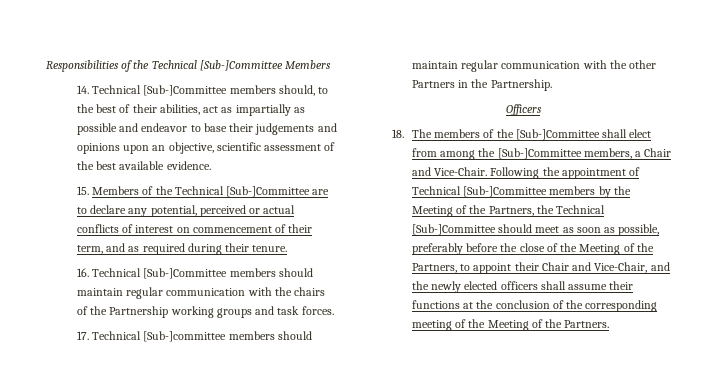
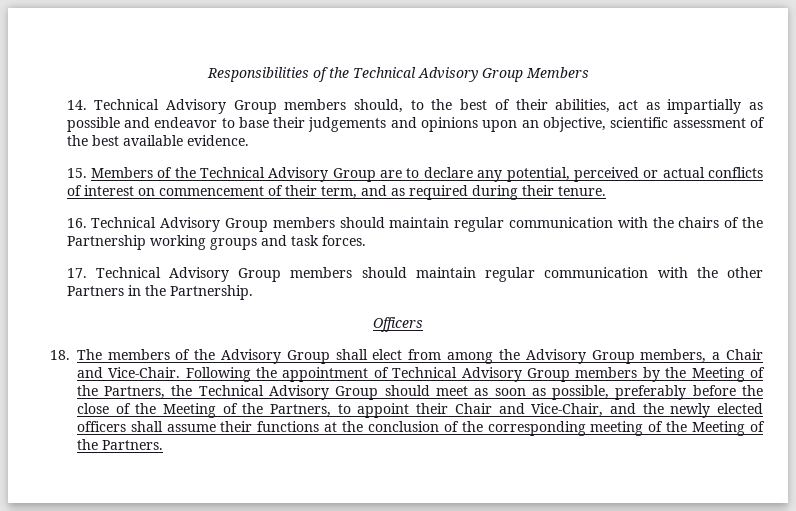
- Responsibilities of the Technical [Sub-]Committee Members
+ Responsibilities of the Technical Advisory Group Members
- 14. Technical [Sub-]Committee members should, to the best of their abilities, act as impartially as possible and endeavor to base their judgements and opinions upon an objective, scientific assessment of the best available evidence.
+ 14. Technical Advisory Group members should, to the best of their abilities, act as impartially as possible and endeavor to base their judgements and opinions upon an objective, scientific assessment of the best available evidence.
- 15. Members of the Technical [Sub-]Committee are to declare any potential, perceived or actual conflicts of interest on commencement of their term, and as required during their tenure.
+ 15. Members of the Technical Advisory Group are to declare any potential, perceived or actual conflicts of interest on commencement of their term, and as required during their tenure.
- 16. Technical [Sub-]Committee members should maintain regular communication with the chairs of the Partnership working groups and task forces.
+ 16. Technical Advisory Group members should maintain regular communication with the chairs of the Partnership working groups and task forces.
- 17. Technical [Sub-]committee members should maintain regular communication with the other Partners in the Partnership.
+ 17. Technical Advisory Group members should maintain regular communication with the other Partners in the Partnership.
- 18. The members of the [Sub-]Committee shall elect from among the [Sub-]Committee members, a Chair and Vice-Chair.
+ 18. The members of the Advisory Group shall elect from among the Advisory Group members, a Chair and Vice-Chair.
- Following the appointment of Technical [Sub-]Committee members by the Meeting of the Partners, the Technical [Sub-]Committee should meet as soon as possible, preferably before the close of the Meeting of the Partners, to appoint their Chair and Vice-Chair, and the newly elected officers shall assume their functions at the conclusion of the corresponding meeting of the Meeting of the Partners.
+ Following the appointment of Technical Advisory Group members by the Meeting of the Partners, the Technical Advisory Group should meet as soon as possible, preferably before the close of the Meeting of the Partners, to appoint their Chair and Vice-Chair, and the newly elected officers shall assume their functions at the conclusion of the corresponding meeting of the Meeting of the Partners.

